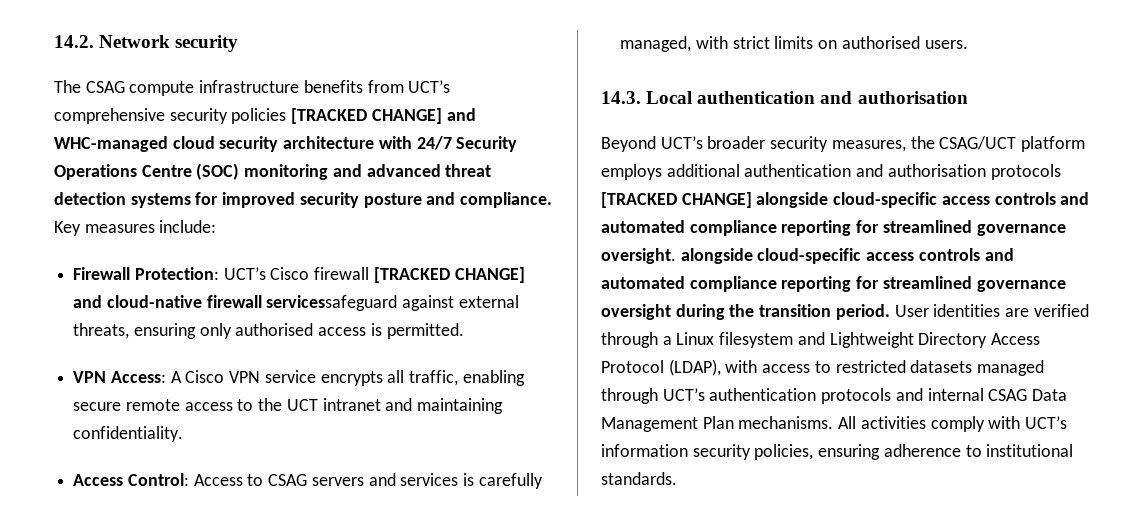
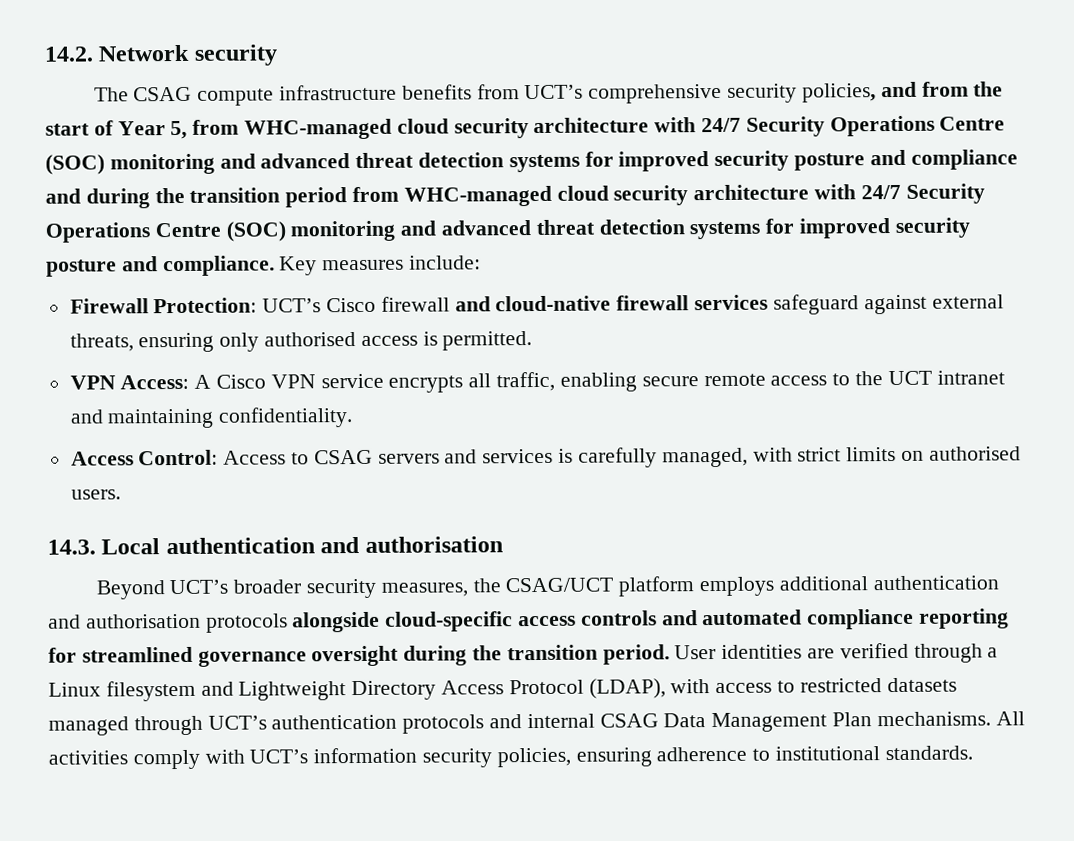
- The CSAG compute infrastructure benefits from UCT’s comprehensive security policies [TRACKED CHANGE] and WHC-managed cloud security architecture with 24/7 Security Operations Centre (SOC) monitoring and advanced threat detection systems for improved security posture and compliance.
+ The CSAG compute infrastructure benefits from UCT’s comprehensive security policies, and from the start of Year 5, from WHC-managed cloud security architecture with 24/7 Security Operations Centre (SOC) monitoring and advanced threat detection systems for improved security posture and compliance and during the transition period from WHC-managed cloud security architecture with 24/7 Security Operations Centre (SOC) monitoring and advanced threat detection systems for improved security posture and compliance.
- Firewall Protection: UCT’s Cisco firewall [TRACKED CHANGE] and cloud-native firewall servicessafeguard against external threats, ensuring only authorised access is permitted.
+ Firewall Protection: UCT’s Cisco firewall and cloud-native firewall services safeguard against external threats, ensuring only authorised access is permitted.
- Beyond UCT’s broader security measures, the CSAG/UCT platform employs additional authentication and authorisation protocols [TRACKED CHANGE] alongside cloud-specific access controls and automated compliance reporting for streamlined governance oversight. alongside cloud-specific access controls and automated compliance reporting for streamlined governance oversight during the transition period.
+ Beyond UCT’s broader security measures, the CSAG/UCT platform employs additional authentication and authorisation protocols alongside cloud-specific access controls and automated compliance reporting for streamlined governance oversight during the transition period.

